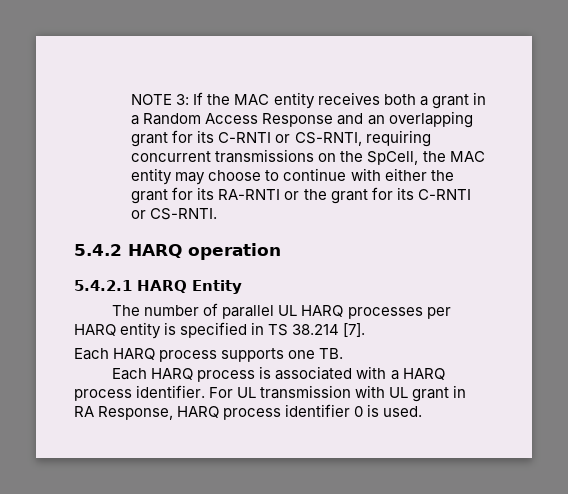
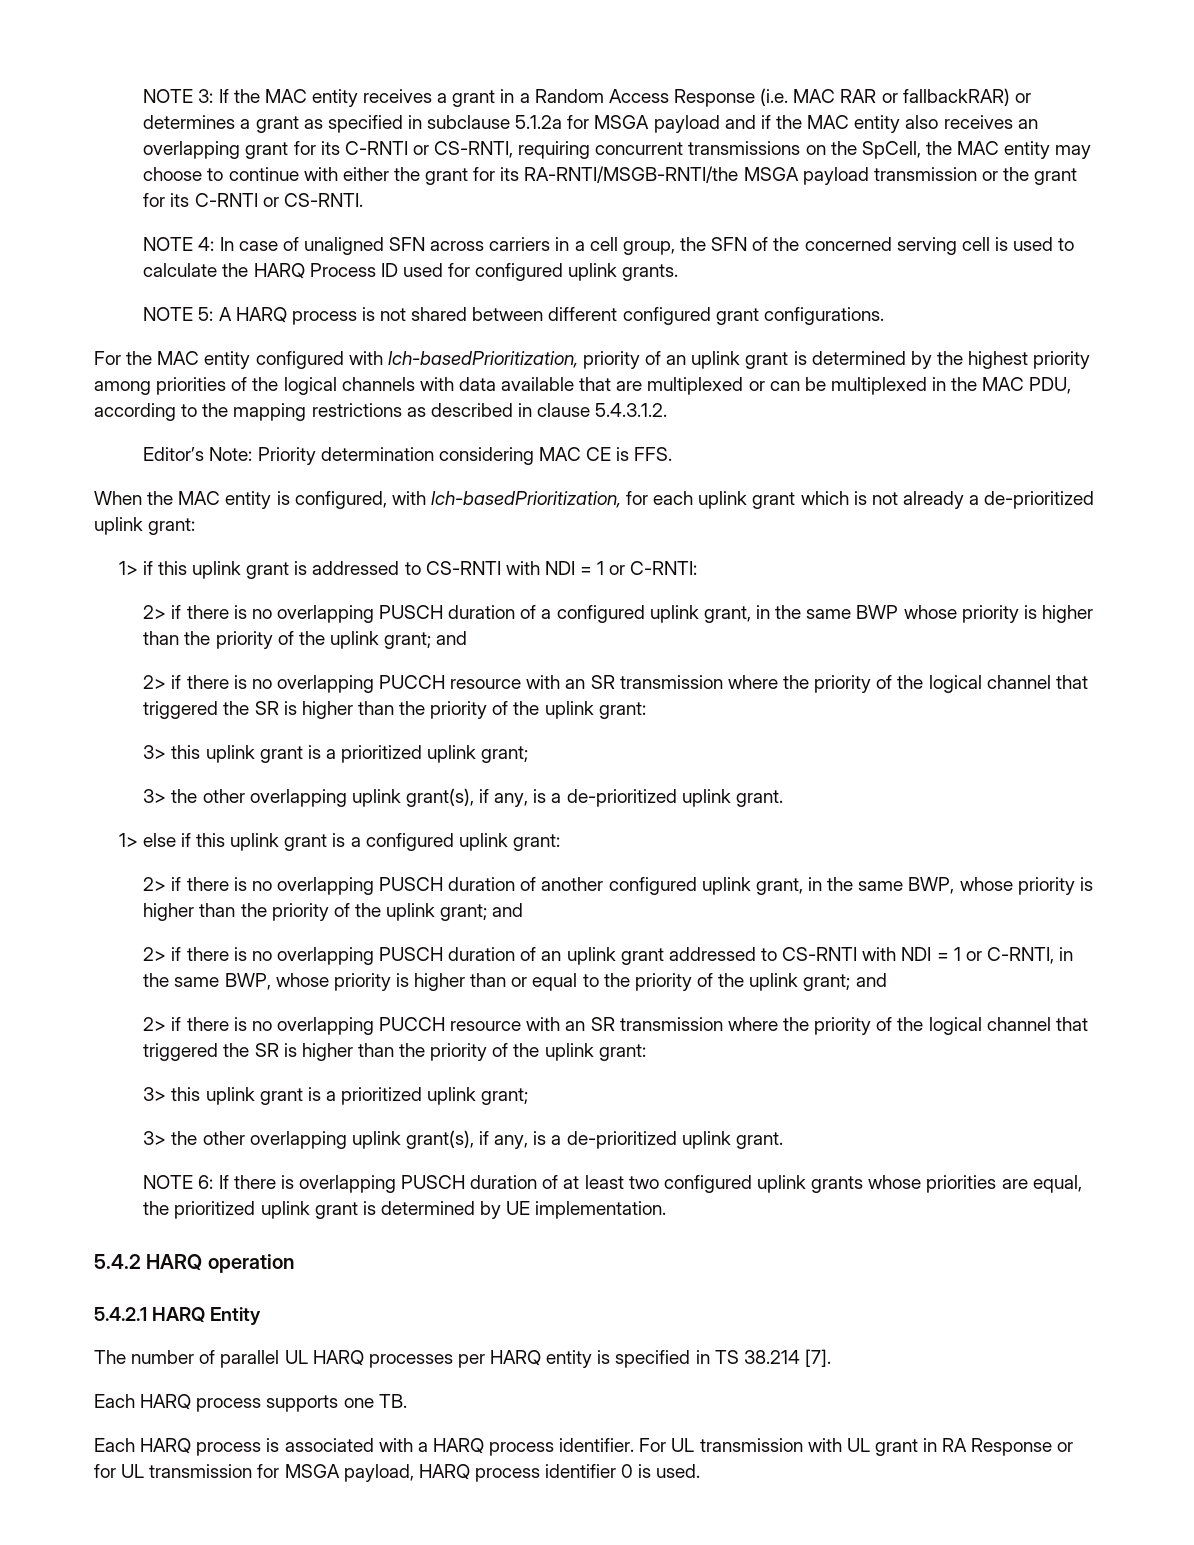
- NOTE 3: If the MAC entity receives both a grant in a Random Access Response and an overlapping grant for its C-RNTI or CS-RNTI, requiring concurrent transmissions on the SpCell, the MAC entity may choose to continue with either the grant for its RA-RNTI or the grant for its C-RNTI or CS-RNTI.
+ NOTE 3: If the MAC entity receives a grant in a Random Access Response (i.e. MAC RAR or fallbackRAR) or determines a grant as specified in subclause 5.1.2a for MSGA payload and if the MAC entity also receives an overlapping grant for its C-RNTI or CS-RNTI, requiring concurrent transmissions on the SpCell, the MAC entity may choose to continue with either the grant for its RA-RNTI/MSGB-RNTI/the MSGA payload transmission or the grant for its C-RNTI or CS-RNTI.
+ NOTE 4: In case of unaligned SFN across carriers in a cell group, the SFN of the concerned serving cell is used to calculate the HARQ Process ID used for configured uplink grants.
+ NOTE 5: A HARQ process is not shared between different configured grant configurations.
+ For the MAC entity configured with lch-basedPrioritization, priority of an uplink grant is determined by the highest priority among priorities of the logical channels with data available that are multiplexed or can be multiplexed in the MAC PDU, according to the mapping restrictions as described in clause 5.4.3.1.2.
+ Editor’s Note: Priority determination considering MAC CE is FFS.
+ When the MAC entity is configured, with lch-basedPrioritization, for each uplink grant which is not already a de-prioritized uplink grant:
+ 1> if this uplink grant is addressed to CS-RNTI with NDI = 1 or C-RNTI:
+ 2> if there is no overlapping PUSCH duration of a configured uplink grant, in the same BWP whose priority is higher than the priority of the uplink grant; and
+ 2> if there is no overlapping PUCCH resource with an SR transmission where the priority of the logical channel that triggered the SR is higher than the priority of the uplink grant:
+ 3> this uplink grant is a prioritized uplink grant;
+ 3> the other overlapping uplink grant(s), if any, is a de-prioritized uplink grant.
+ 1> else if this uplink grant is a configured uplink grant:
+ 2> if there is no overlapping PUSCH duration of another configured uplink grant, in the same BWP, whose priority is higher than the priority of the uplink grant; and
+ 2> if there is no overlapping PUSCH duration of an uplink grant addressed to CS-RNTI with NDI = 1 or C-RNTI, in the same BWP, whose priority is higher than or equal to the priority of the uplink grant; and
+ 2> if there is no overlapping PUCCH resource with an SR transmission where the priority of the logical channel that triggered the SR is higher than the priority of the uplink grant:
+ 3> this uplink grant is a prioritized uplink grant;
+ 3> the other overlapping uplink grant(s), if any, is a de-prioritized uplink grant.
+ NOTE 6: If there is overlapping PUSCH duration of at least two configured uplink grants whose priorities are equal, the prioritized uplink grant is determined by UE implementation.
- For UL transmission with UL grant in RA Response, HARQ process identifier 0 is used.
+ For UL transmission with UL grant in RA Response or for UL transmission for MSGA payload, HARQ process identifier 0 is used.

